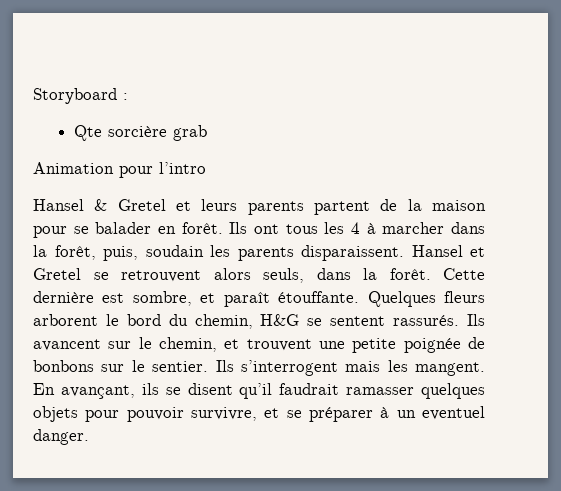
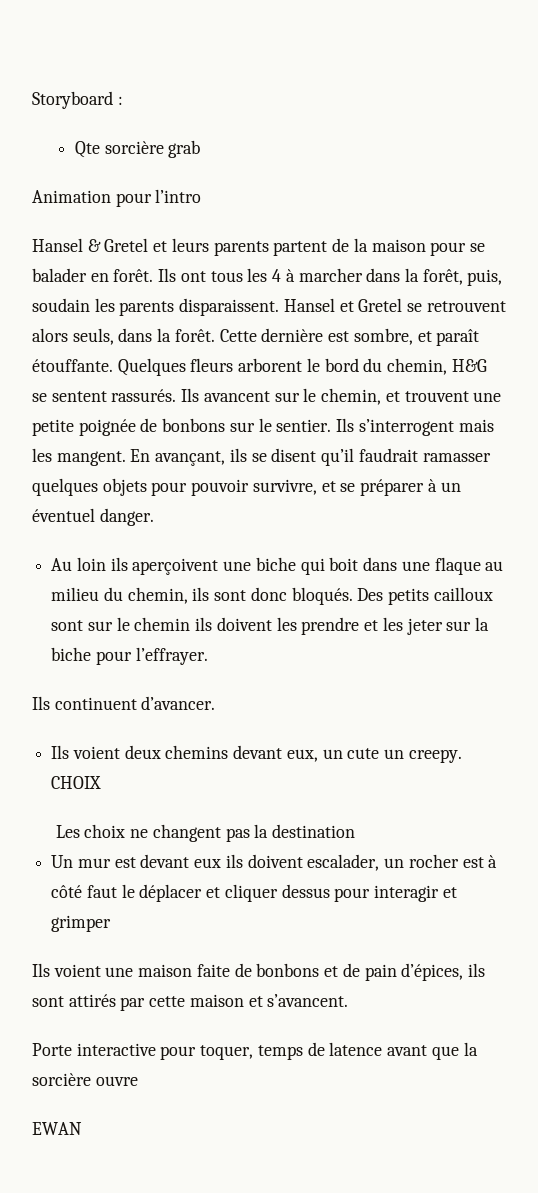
- En avançant, ils se disent qu’il faudrait ramasser quelques objets pour pouvoir survivre, et se préparer à un eventuel danger.
+ En avançant, ils se disent qu’il faudrait ramasser quelques objets pour pouvoir survivre, et se préparer à un éventuel danger.
+ Au loin ils aperçoivent une biche qui boit dans une flaque au milieu du chemin, ils sont donc bloqués. Des petits cailloux sont sur le chemin ils doivent les prendre et les jeter sur la biche pour l’effrayer.
+ Ils continuent d’avancer.
+ Ils voient deux chemins devant eux, un cute un creepy. CHOIX
+ Les choix ne changent pas la destination
+ Un mur est devant eux ils doivent escalader, un rocher est à côté faut le déplacer et cliquer dessus pour interagir et grimper
+ Ils voient une maison faite de bonbons et de pain d’épices, ils sont attirés par cette maison et s’avancent.
+ Porte interactive pour toquer, temps de latence avant que la sorcière ouvre
+ EWAN

